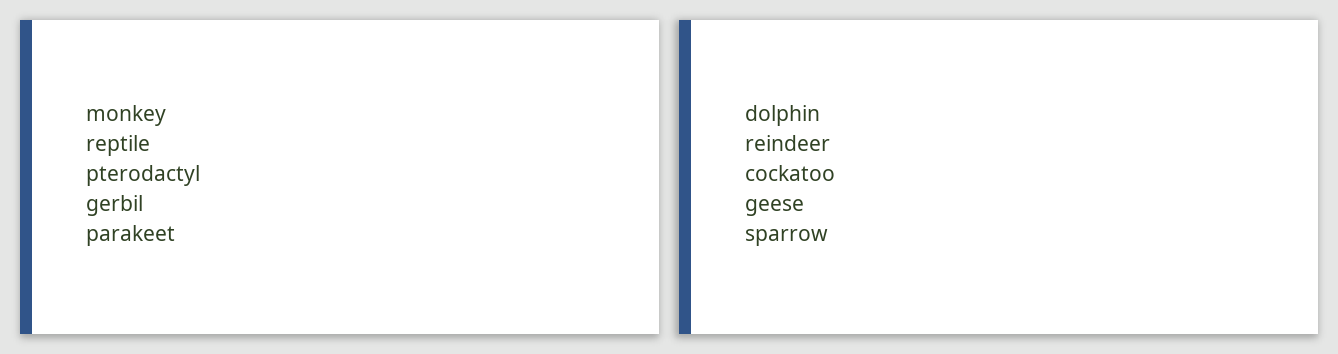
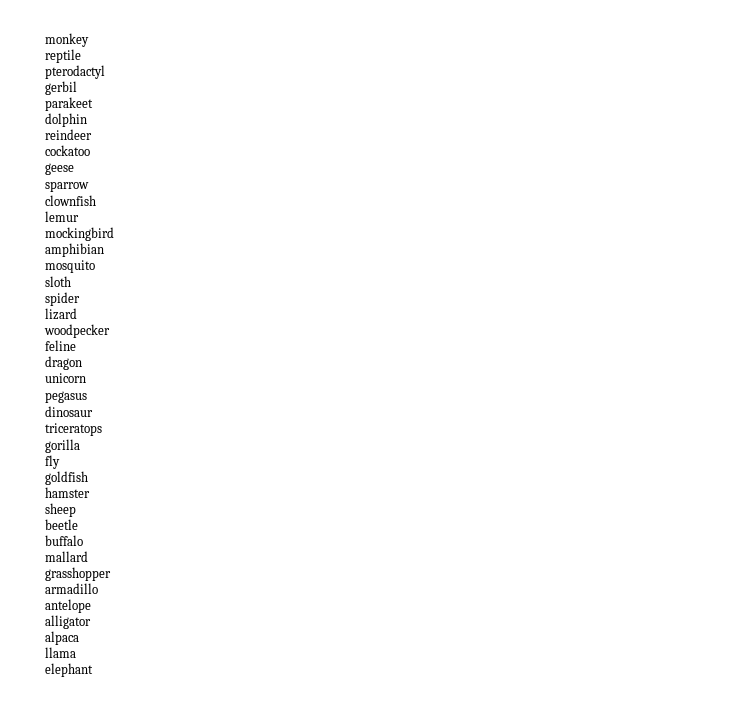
+ clownfish
+ lemur
+ mockingbird
+ amphibian
+ mosquito
+ sloth
+ spider
+ lizard
+ woodpecker
+ feline
+ dragon
+ unicorn
+ pegasus
+ dinosaur
+ triceratops
+ gorilla
+ fly
+ goldfish
+ hamster
+ sheep
+ beetle
+ buffalo
+ mallard
+ grasshopper
+ armadillo
+ antelope
+ alligator
+ alpaca
+ llama
+ elephant

